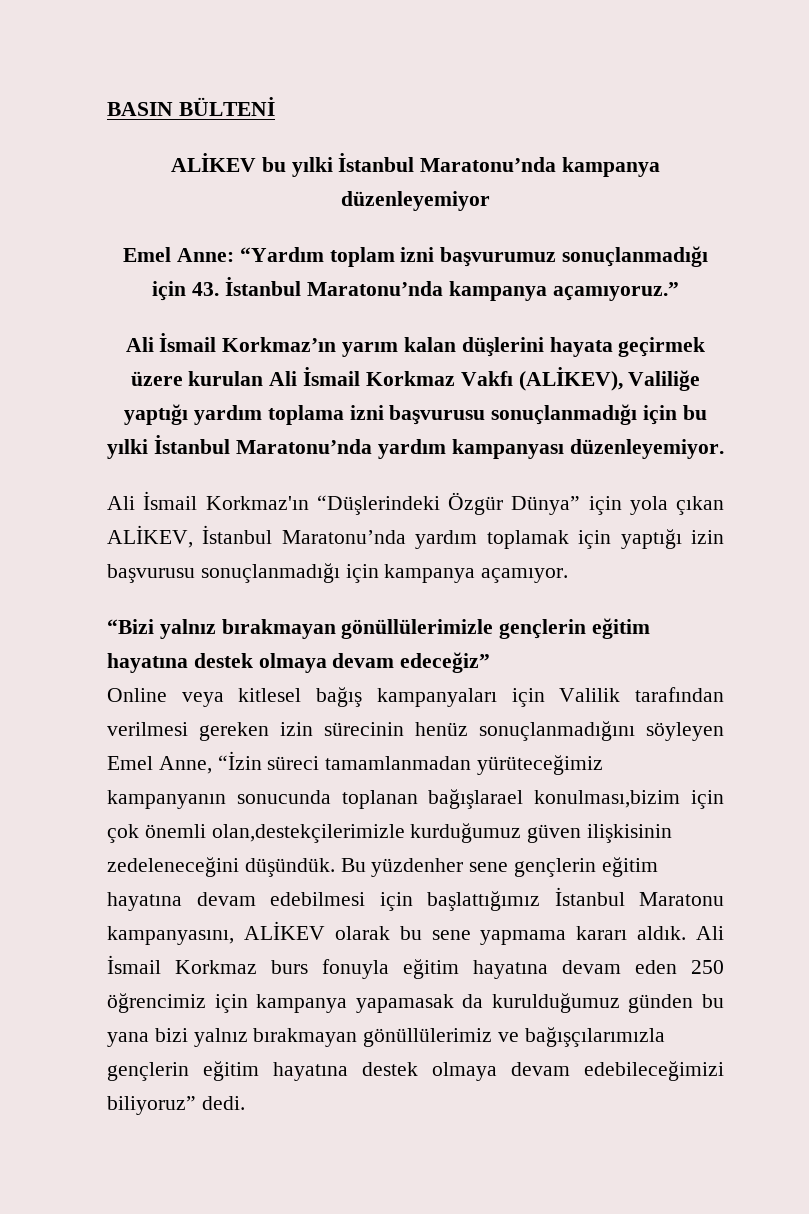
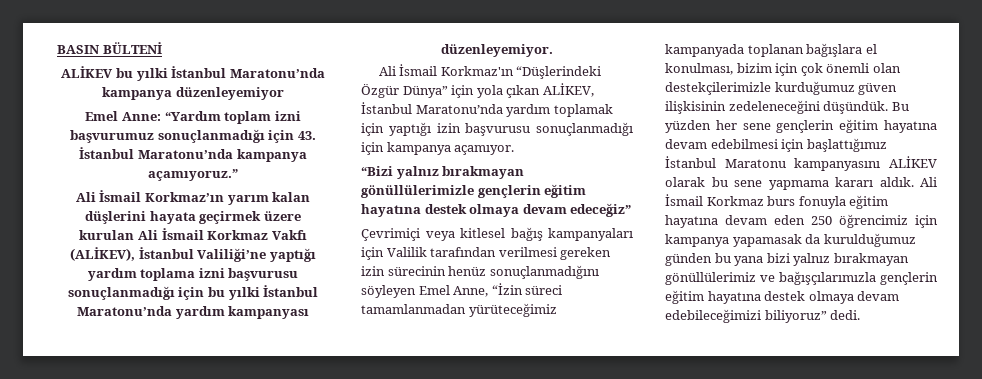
- Ali İsmail Korkmaz’ın yarım kalan düşlerini hayata geçirmek üzere kurulan Ali İsmail Korkmaz Vakfı (ALİKEV), Valiliğe yaptığı yardım toplama izni başvurusu sonuçlanmadığı için bu yılki İstanbul Maratonu’nda yardım kampanyası düzenleyemiyor.
+ Ali İsmail Korkmaz’ın yarım kalan düşlerini hayata geçirmek üzere kurulan Ali İsmail Korkmaz Vakfı (ALİKEV), İstanbul Valiliği’ne yaptığı yardım toplama izni başvurusu sonuçlanmadığı için bu yılki İstanbul Maratonu’nda yardım kampanyası düzenleyemiyor.
- Online veya kitlesel bağış kampanyaları için Valilik tarafından verilmesi gereken izin sürecinin henüz sonuçlanmadığını söyleyen Emel Anne, “İzin süreci tamamlanmadan yürüteceğimiz kampanyanın sonucunda toplanan bağışlarael konulması,bizim için çok önemli olan,destekçilerimizle kurduğumuz güven ilişkisinin zedeleneceğini düşündük.
+ Çevrimiçi veya kitlesel bağış kampanyaları için Valilik tarafından verilmesi gereken izin sürecinin henüz sonuçlanmadığını söyleyen Emel Anne, “İzin süreci tamamlanmadan yürüteceğimiz kampanyada toplanan bağışlara el konulması, bizim için çok önemli olan destekçilerimizle kurduğumuz güven ilişkisinin zedeleneceğini düşündük.
- Bu yüzdenher sene gençlerin eğitim hayatına devam edebilmesi için başlattığımız İstanbul Maratonu kampanyasını, ALİKEV olarak bu sene yapmama kararı aldık.
+ Bu yüzden her sene gençlerin eğitim hayatına devam edebilmesi için başlattığımız İstanbul Maratonu kampanyasını ALİKEV olarak bu sene yapmama kararı aldık.

